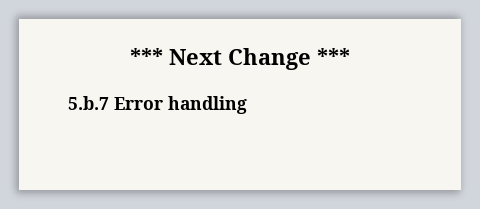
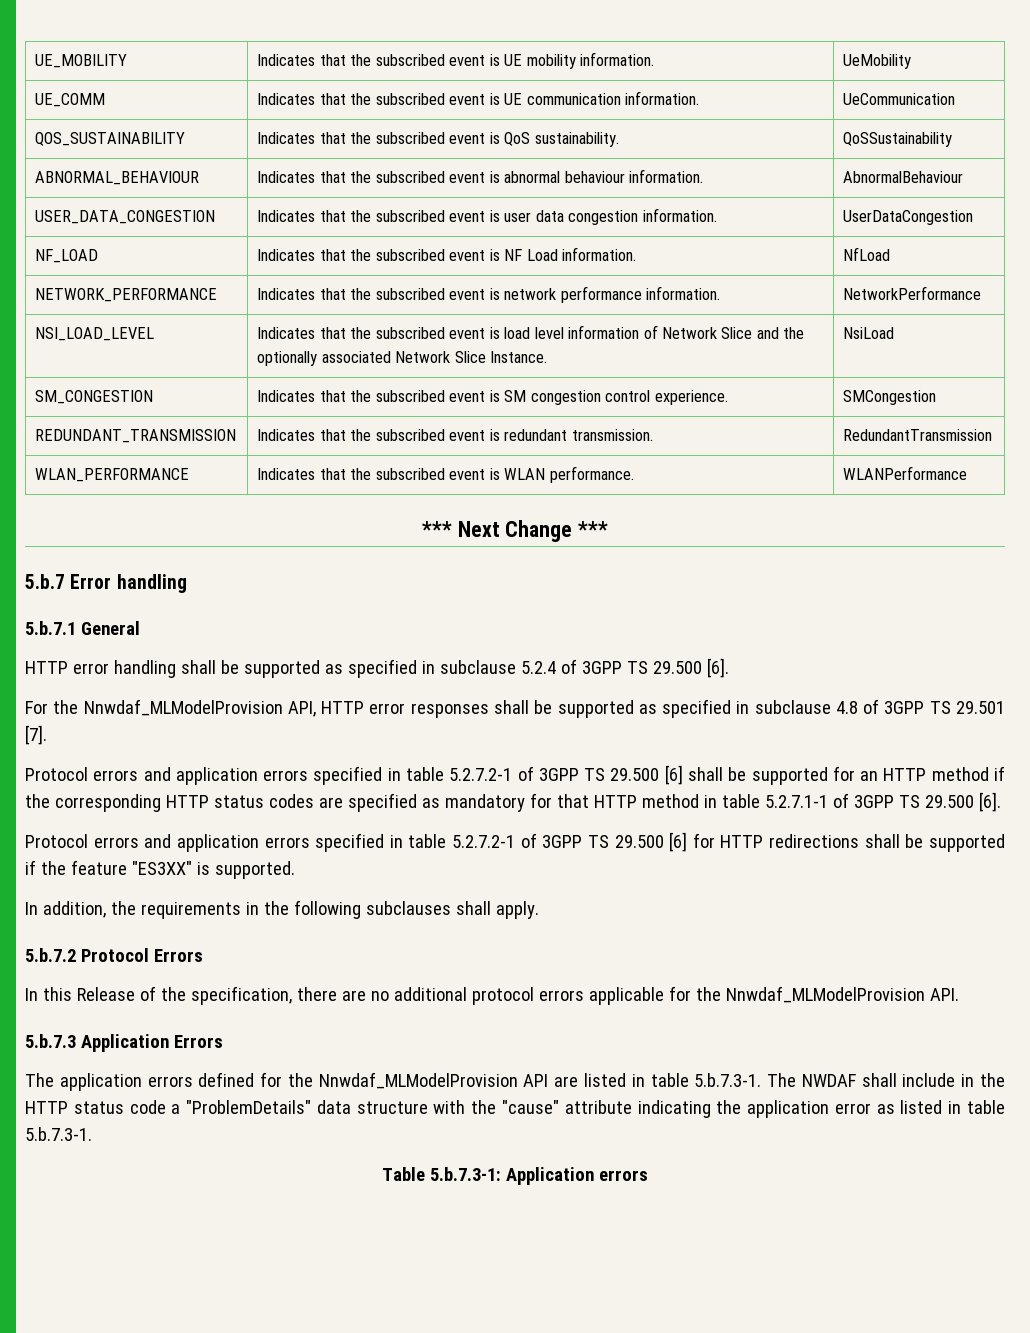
+ UE_MOBILITY | Indicates that the subscribed event is UE mobility information. | UeMobility
+ UE_COMM | Indicates that the subscribed event is UE communication information. | UeCommunication
+ QOS_SUSTAINABILITY | Indicates that the subscribed event is QoS sustainability. | QoSSustainability
+ ABNORMAL_BEHAVIOUR | Indicates that the subscribed event is abnormal behaviour information. | AbnormalBehaviour
+ USER_DATA_CONGESTION | Indicates that the subscribed event is user data congestion information. | UserDataCongestion
+ NF_LOAD | Indicates that the subscribed event is NF Load information. | NfLoad
+ NETWORK_PERFORMANCE | Indicates that the subscribed event is network performance information. | NetworkPerformance
+ NSI_LOAD_LEVEL | Indicates that the subscribed event is load level information of Network Slice and the optionally associated Network Slice Instance. | NsiLoad
+ SM_CONGESTION | Indicates that the subscribed event is SM congestion control experience. | SMCongestion
+ REDUNDANT_TRANSMISSION | Indicates that the subscribed event is redundant transmission. | RedundantTransmission
+ WLAN_PERFORMANCE | Indicates that the subscribed event is WLAN performance. | WLANPerformance
+ 5.b.7.1 General
+ HTTP error handling shall be supported as specified in subclause 5.2.4 of 3GPP TS 29.500 [6].
+ For the Nnwdaf_MLModelProvision API, HTTP error responses shall be supported as specified in subclause 4.8 of 3GPP TS 29.501 [7].
+ Protocol errors and application errors specified in table 5.2.7.2-1 of 3GPP TS 29.500 [6] shall be supported for an HTTP method if the corresponding HTTP status codes are specified as mandatory for that HTTP method in table 5.2.7.1-1 of 3GPP TS 29.500 [6].
+ Protocol errors and application errors specified in table 5.2.7.2-1 of 3GPP TS 29.500 [6] for HTTP redirections shall be supported if the feature "ES3XX" is supported.
+ In addition, the requirements in the following subclauses shall apply.
+ 5.b.7.2 Protocol Errors
+ In this Release of the specification, there are no additional protocol errors applicable for the Nnwdaf_MLModelProvision API.
+ 5.b.7.3 Application Errors
+ The application errors defined for the Nnwdaf_MLModelProvision API are listed in table 5.b.7.3-1. The NWDAF shall include in the HTTP status code a "ProblemDetails" data structure with the "cause" attribute indicating the application error as listed in table 5.b.7.3-1.
+ Table 5.b.7.3-1: Application errors

